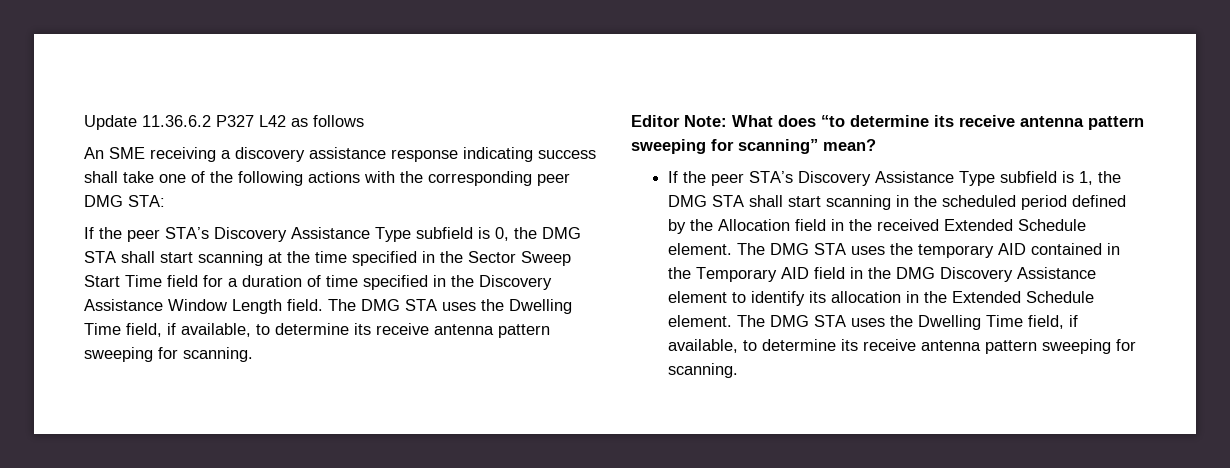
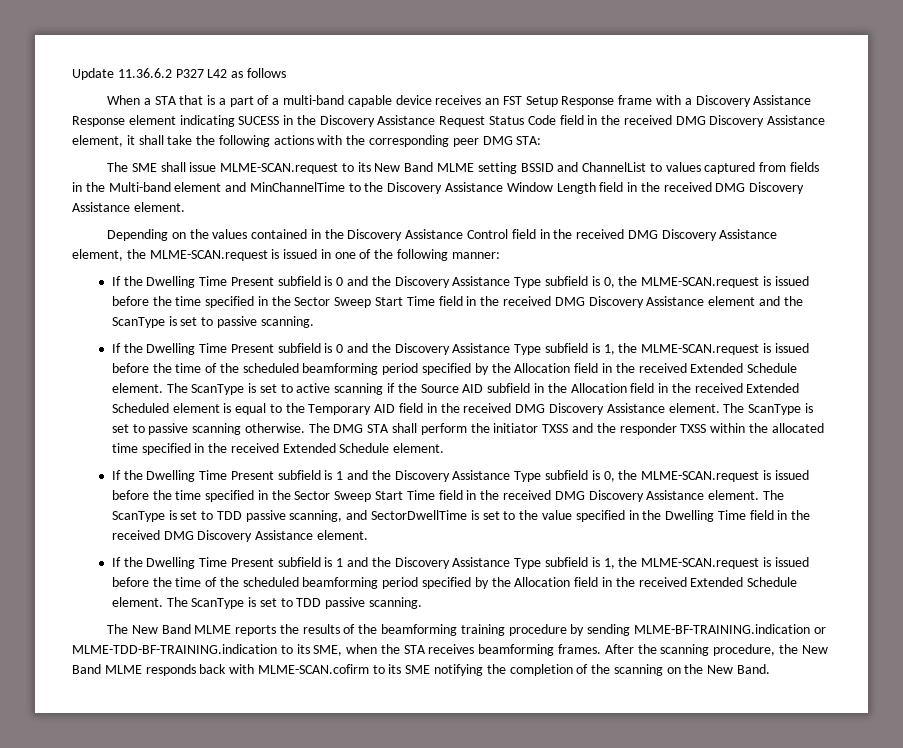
- An SME receiving a discovery assistance response indicating success shall take one of the following actions with the corresponding peer DMG STA:
+ When a STA that is a part of a multi-band capable device receives an FST Setup Response frame with a Discovery Assistance Response element indicating SUCESS in the Discovery Assistance Request Status Code field in the received DMG Discovery Assistance element, it shall take the following actions with the corresponding peer DMG STA:
- If the peer STA’s Discovery Assistance Type subfield is 0, the DMG STA shall start scanning at the time specified in the Sector Sweep Start Time field for a duration of time specified in the Discovery Assistance Window Length field. The DMG STA uses the Dwelling Time field, if available, to determine its receive antenna pattern sweeping for scanning.
- Editor Note: What does “to determine its receive antenna pattern sweeping for scanning” mean?
- If the peer STA’s Discovery Assistance Type subfield is 1, the DMG STA shall start scanning in the scheduled period defined by the Allocation field in the received Extended Schedule element.
+ The SME shall issue MLME-SCAN.request to its New Band MLME setting BSSID and ChannelList to values captured from fields in the Multi-band element and MinChannelTime to the Discovery Assistance Window Length field in the received DMG Discovery Assistance element.
+ Depending on the values contained in the Discovery Assistance Control field in the received DMG Discovery Assistance element, the MLME-SCAN.request is issued in one of the following manner:
+ If the Dwelling Time Present subfield is 0 and the Discovery Assistance Type subfield is 0, the MLME-SCAN.request is issued before the time specified in the Sector Sweep Start Time field in the received DMG Discovery Assistance element and the ScanType is set to passive scanning.
+ If the Dwelling Time Present subfield is 0 and the Discovery Assistance Type subfield is 1, the MLME-SCAN.request is issued before the time of the scheduled beamforming period specified by the Allocation field in the received Extended Schedule element.
- The DMG STA uses the temporary AID contained in the Temporary AID field in the DMG Discovery Assistance element to identify its allocation in the Extended Schedule element. The DMG STA uses the Dwelling Time field, if available, to determine its receive antenna pattern sweeping for scanning.
+ The ScanType is set to active scanning if the Source AID subfield in the Allocation field in the received Extended Scheduled element is equal to the Temporary AID field in the received DMG Discovery Assistance element. The ScanType is set to passive scanning otherwise. The DMG STA shall perform the initiator TXSS and the responder TXSS within the allocated time specified in the received Extended Schedule element.
+ If the Dwelling Time Present subfield is 1 and the Discovery Assistance Type subfield is 0, the MLME-SCAN.request is issued before the time specified in the Sector Sweep Start Time field in the received DMG Discovery Assistance element. The ScanType is set to TDD passive scanning, and SectorDwellTime is set to the value specified in the Dwelling Time field in the received DMG Discovery Assistance element.
+ If the Dwelling Time Present subfield is 1 and the Discovery Assistance Type subfield is 1, the MLME-SCAN.request is issued before the time of the scheduled beamforming period specified by the Allocation field in the received Extended Schedule element. The ScanType is set to TDD passive scanning.
+ The New Band MLME reports the results of the beamforming training procedure by sending MLME-BF-TRAINING.indication or MLME-TDD-BF-TRAINING.indication to its SME, when the STA receives beamforming frames. After the scanning procedure, the New Band MLME responds back with MLME-SCAN.cofirm to its SME notifying the completion of the scanning on the New Band.

